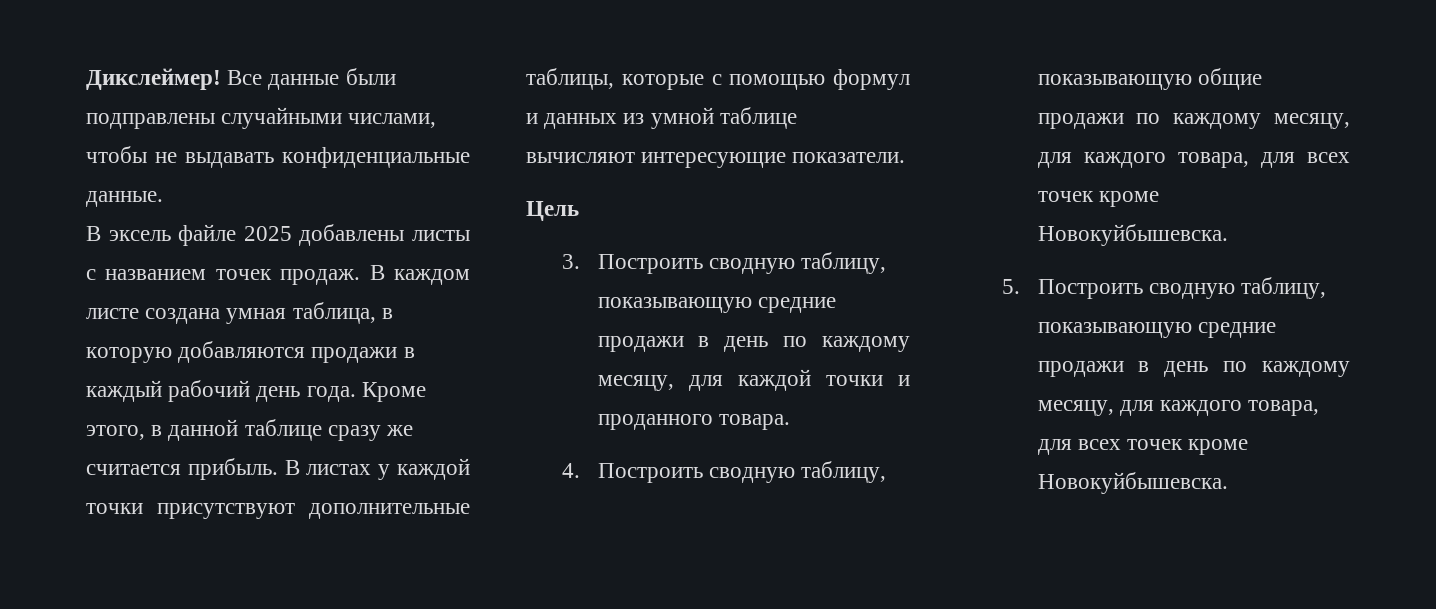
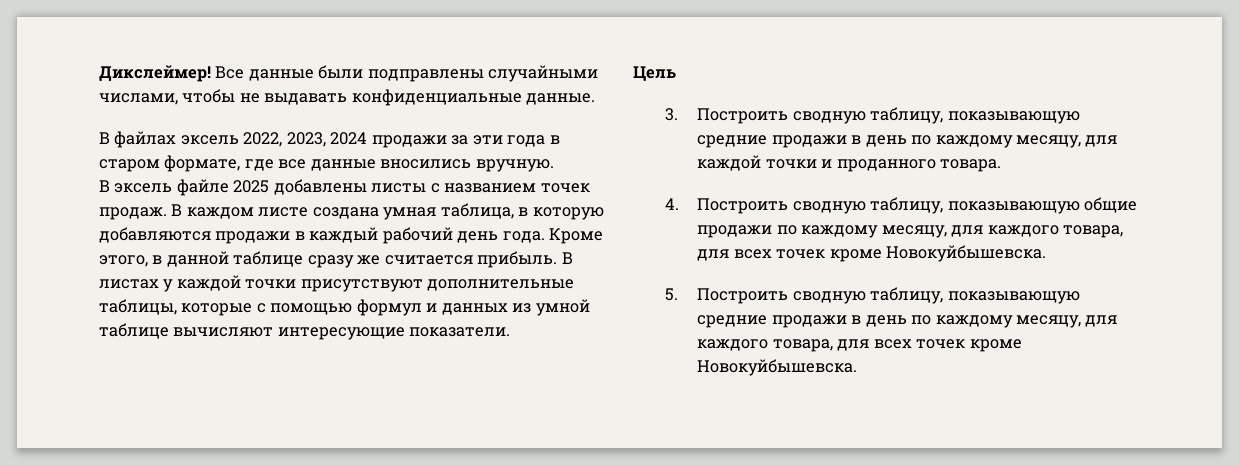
+ В файлах эксель 2022, 2023, 2024 продажи за эти года в старом формате, где все данные вносились вручную.

